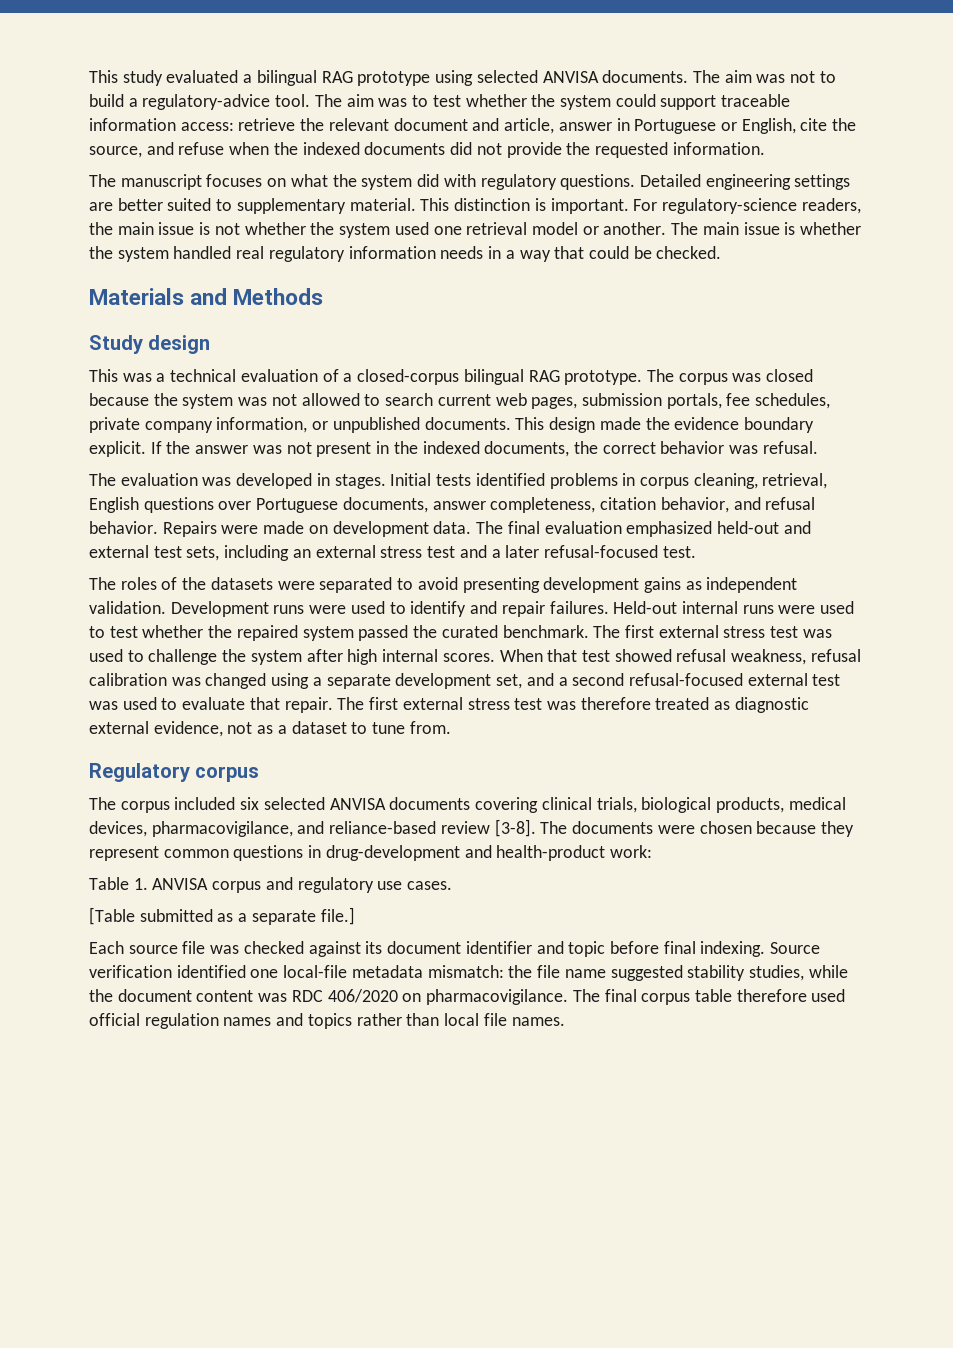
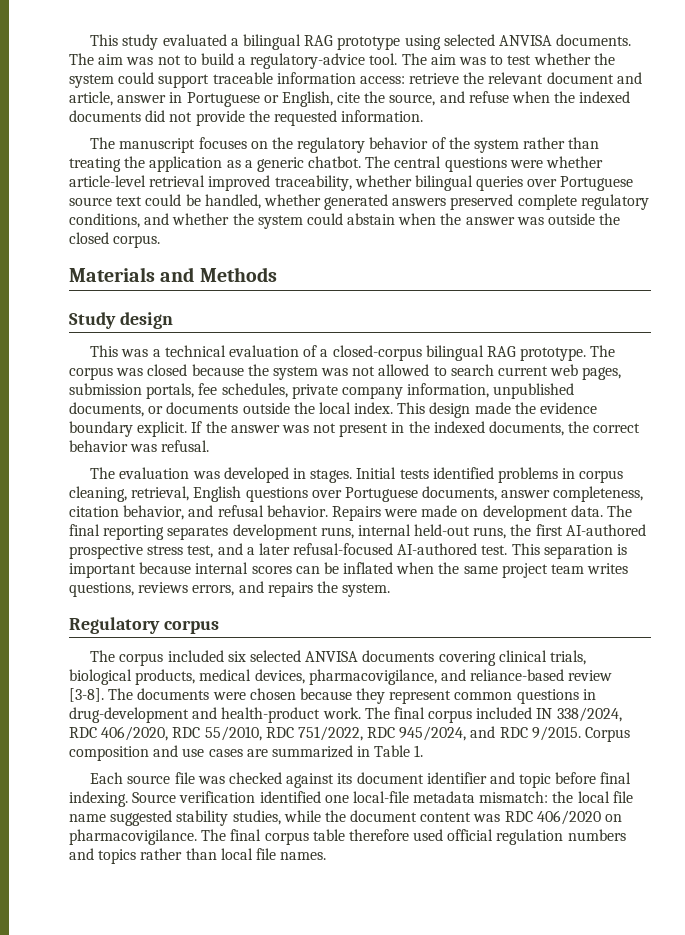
- The manuscript focuses on what the system did with regulatory questions. Detailed engineering settings are better suited to supplementary material. This distinction is important. For regulatory-science readers, the main issue is not whether the system used one retrieval model or another. The main issue is whether the system handled real regulatory information needs in a way that could be checked.
+ The manuscript focuses on the regulatory behavior of the system rather than treating the application as a generic chatbot. The central questions were whether article-level retrieval improved traceability, whether bilingual queries over Portuguese source text could be handled, whether generated answers preserved complete regulatory conditions, and whether the system could abstain when the answer was outside the closed corpus.
- The corpus was closed because the system was not allowed to search current web pages, submission portals, fee schedules, private company information, or unpublished documents.
+ The corpus was closed because the system was not allowed to search current web pages, submission portals, fee schedules, private company information, unpublished documents, or documents outside the local index.
- The final evaluation emphasized held-out and external test sets, including an external stress test and a later refusal-focused test.
- The roles of the datasets were separated to avoid presenting development gains as independent validation. Development runs were used to identify and repair failures. Held-out internal runs were used to test whether the repaired system passed the curated benchmark. The first external stress test was used to challenge the system after high internal scores. When that test showed refusal weakness, refusal calibration was changed using a separate development set, and a second refusal-focused external test was used to evaluate that repair. The first external stress test was therefore treated as diagnostic external evidence, not as a dataset to tune from.
+ The final reporting separates development runs, internal held-out runs, the first AI-authored prospective stress test, and a later refusal-focused AI-authored test. This separation is important because internal scores can be inflated when the same project team writes questions, reviews errors, and repairs the system.
- The documents were chosen because they represent common questions in drug-development and health-product work:
- Table 1. ANVISA corpus and regulatory use cases.
- [Table submitted as a separate file.]
+ The documents were chosen because they represent common questions in drug-development and health-product work. The final corpus included IN 338/2024, RDC 406/2020, RDC 55/2010, RDC 751/2022, RDC 945/2024, and RDC 9/2015. Corpus composition and use cases are summarized in Table 1.
- Source verification identified one local-file metadata mismatch: the file name suggested stability studies, while the document content was RDC 406/2020 on pharmacovigilance.
+ Source verification identified one local-file metadata mismatch: the local file name suggested stability studies, while the document content was RDC 406/2020 on pharmacovigilance.
- The final corpus table therefore used official regulation names and topics rather than local file names.
+ The final corpus table therefore used official regulation numbers and topics rather than local file names.

